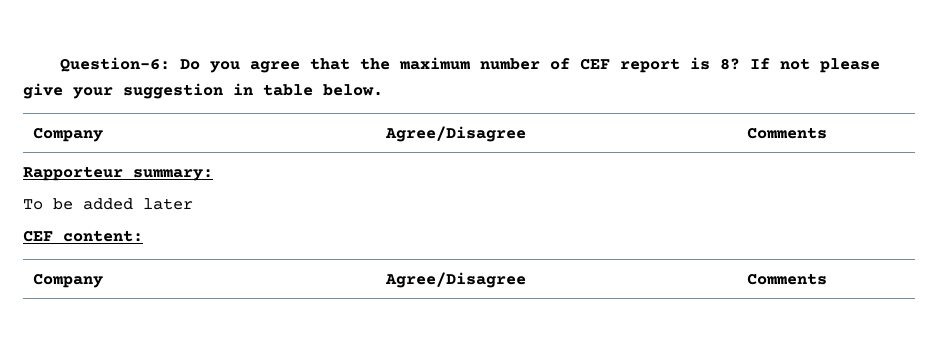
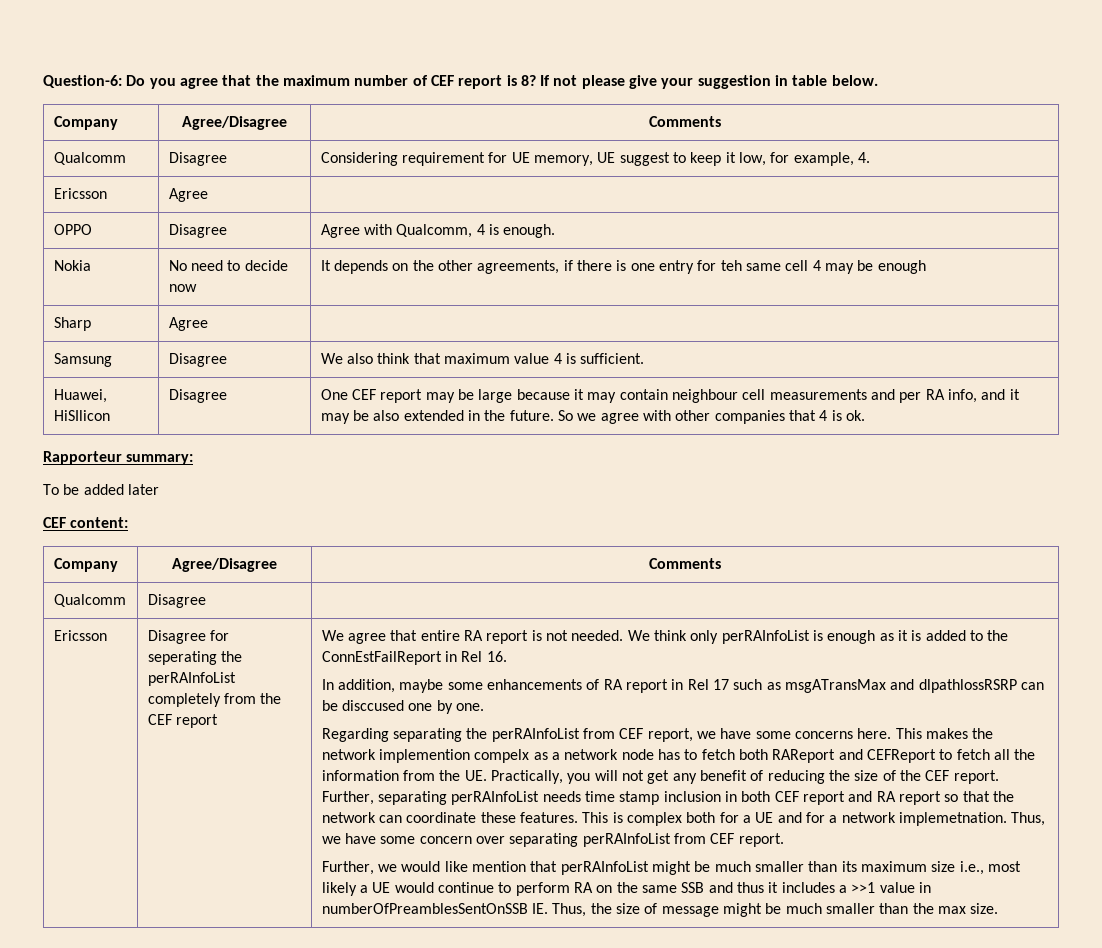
+ Qualcomm | Disagree | Considering requirement for UE memory, UE suggest to keep it low, for example, 4.
+ Ericsson | Agree |
+ OPPO | Disagree | Agree with Qualcomm, 4 is enough.
+ Nokia | No need to decide now | It depends on the other agreements, if there is one entry for teh same cell 4 may be enough
+ Sharp | Agree |
+ Samsung | Disagree | We also think that maximum value 4 is sufficient.
+ Huawei, HiSIlicon | Disagree | One CEF report may be large because it may contain neighbour cell measurements and per RA info, and it may be also extended in the future. So we agree with other companies that 4 is ok.
  CEF content:
  Company | Agree/Disagree | Comments
+ Qualcomm | Disagree |
+ Ericsson | Disagree for seperating the perRAInfoList completely from the CEF report | We agree that entire RA report is not needed. We think only perRAInfoList is enough as it is added to the ConnEstFailReport in Rel 16.
+ In addition, maybe some enhancements of RA report in Rel 17 such as msgATransMax and dlpathlossRSRP can be disccused one by one.
+ Regarding separating the perRAInfoList from CEF report, we have some concerns here. This makes the network implemention compelx as a network node has to fetch both RAReport and CEFReport to fetch all the information from the UE. Practically, you will not get any benefit of reducing the size of the CEF report. Further, separating perRAInfoList needs time stamp inclusion in both CEF report and RA report so that the network can coordinate these features. This is complex both for a UE and for a network implemetnation. Thus, we have some concern over separating perRAInfoList from CEF report.
+ Further, we would like mention that perRAInfoList might be much smaller than its maximum size i.e., most likely a UE would continue to perform RA on the same SSB and thus it includes a >>1 value in numberOfPreamblesSentOnSSB IE. Thus, the size of message might be much smaller than the max size.

